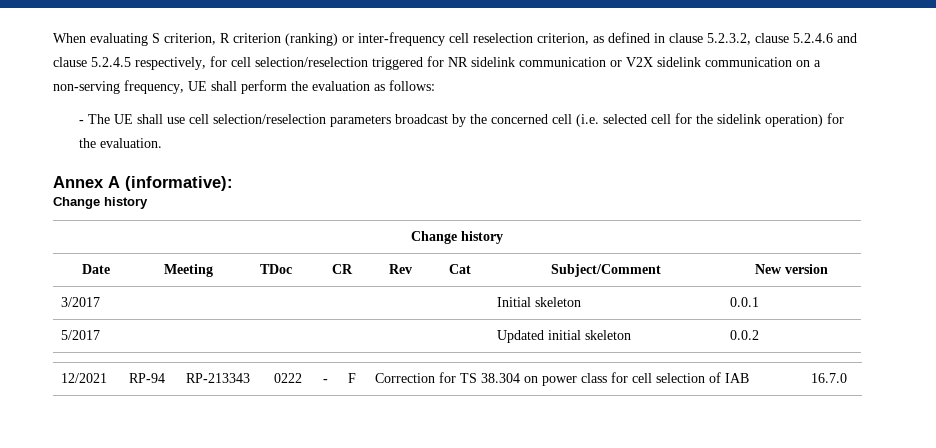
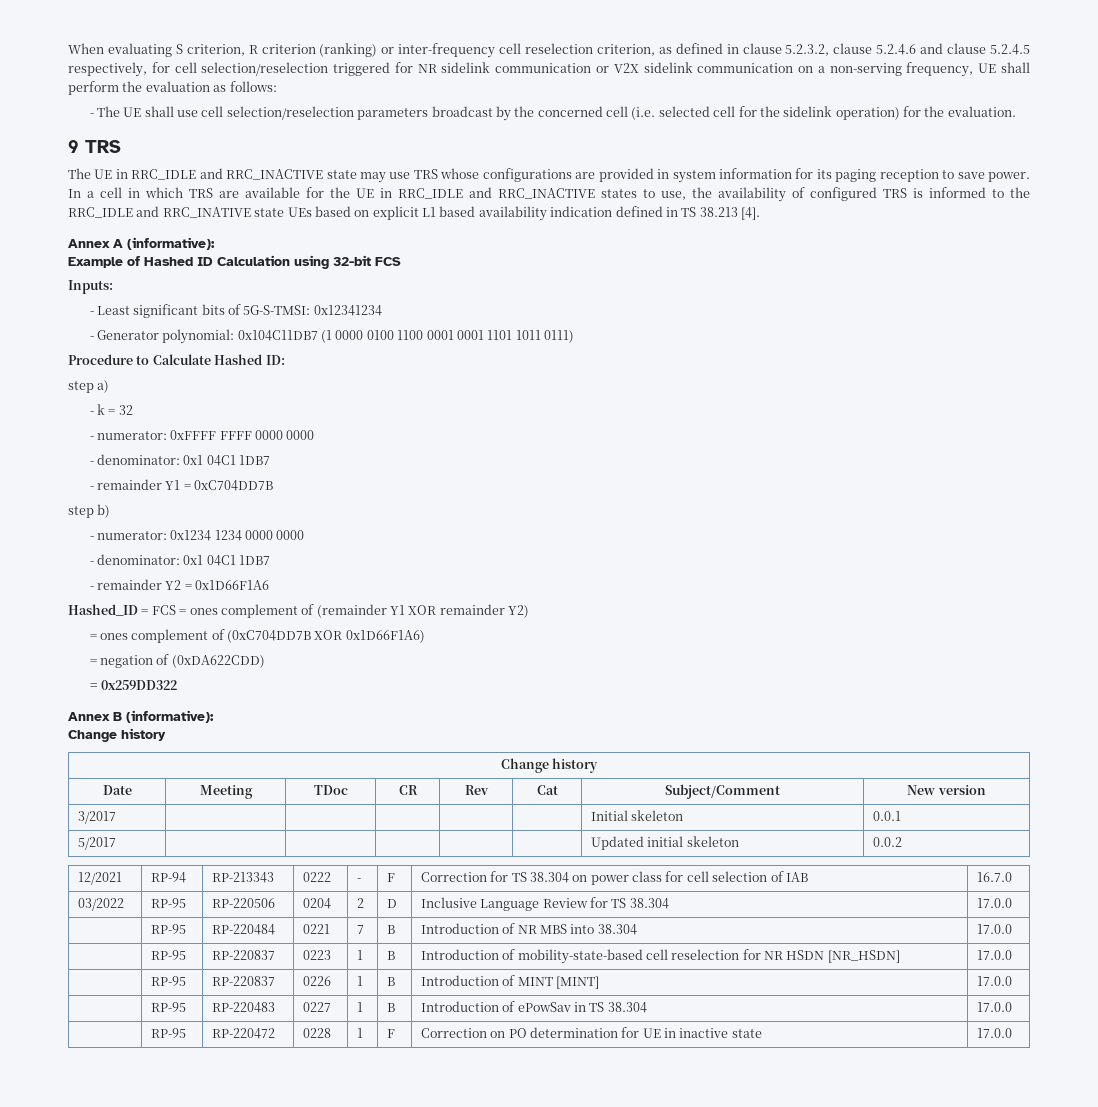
+ 9 TRS
+ The UE in RRC_IDLE and RRC_INACTIVE state may use TRS whose configurations are provided in system information for its paging reception to save power. In a cell in which TRS are available for the UE in RRC_IDLE and RRC_INACTIVE states to use, the availability of configured TRS is informed to the RRC_IDLE and RRC_INATIVE state UEs based on explicit L1 based availability indication defined in TS 38.213 [4].
  Annex A (informative):
+ Example of Hashed ID Calculation using 32-bit FCS
+ Inputs:
+ - Least significant bits of 5G-S-TMSI: 0x12341234
+ - Generator polynomial: 0x104C11DB7 (1 0000 0100 1100 0001 0001 1101 1011 0111)
+ Procedure to Calculate Hashed ID:
+ step a)
+ - k = 32
+ - numerator: 0xFFFF FFFF 0000 0000
+ - denominator: 0x1 04C1 1DB7
+ - remainder Y1 = 0xC704DD7B
+ step b)
+ - numerator: 0x1234 1234 0000 0000
+ - denominator: 0x1 04C1 1DB7
+ - remainder Y2 = 0x1D66F1A6
+ Hashed_ID = FCS = ones complement of (remainder Y1 XOR remainder Y2)
+ = ones complement of (0xC704DD7B XOR 0x1D66F1A6)
+ = negation of (0xDA622CDD)
+ = 0x259DD322
+ Annex B (informative):
+ 03/2022 | RP-95 | RP-220506 | 0204 | 2 | D | Inclusive Language Review for TS 38.304 | 17.0.0
+ | RP-95 | RP-220484 | 0221 | 7 | B | Introduction of NR MBS into 38.304 | 17.0.0
+ | RP-95 | RP-220837 | 0223 | 1 | B | Introduction of mobility-state-based cell reselection for NR HSDN [NR_HSDN] | 17.0.0
+ | RP-95 | RP-220837 | 0226 | 1 | B | Introduction of MINT [MINT] | 17.0.0
+ | RP-95 | RP-220483 | 0227 | 1 | B | Introduction of ePowSav in TS 38.304 | 17.0.0
+ | RP-95 | RP-220472 | 0228 | 1 | F | Correction on PO determination for UE in inactive state | 17.0.0

